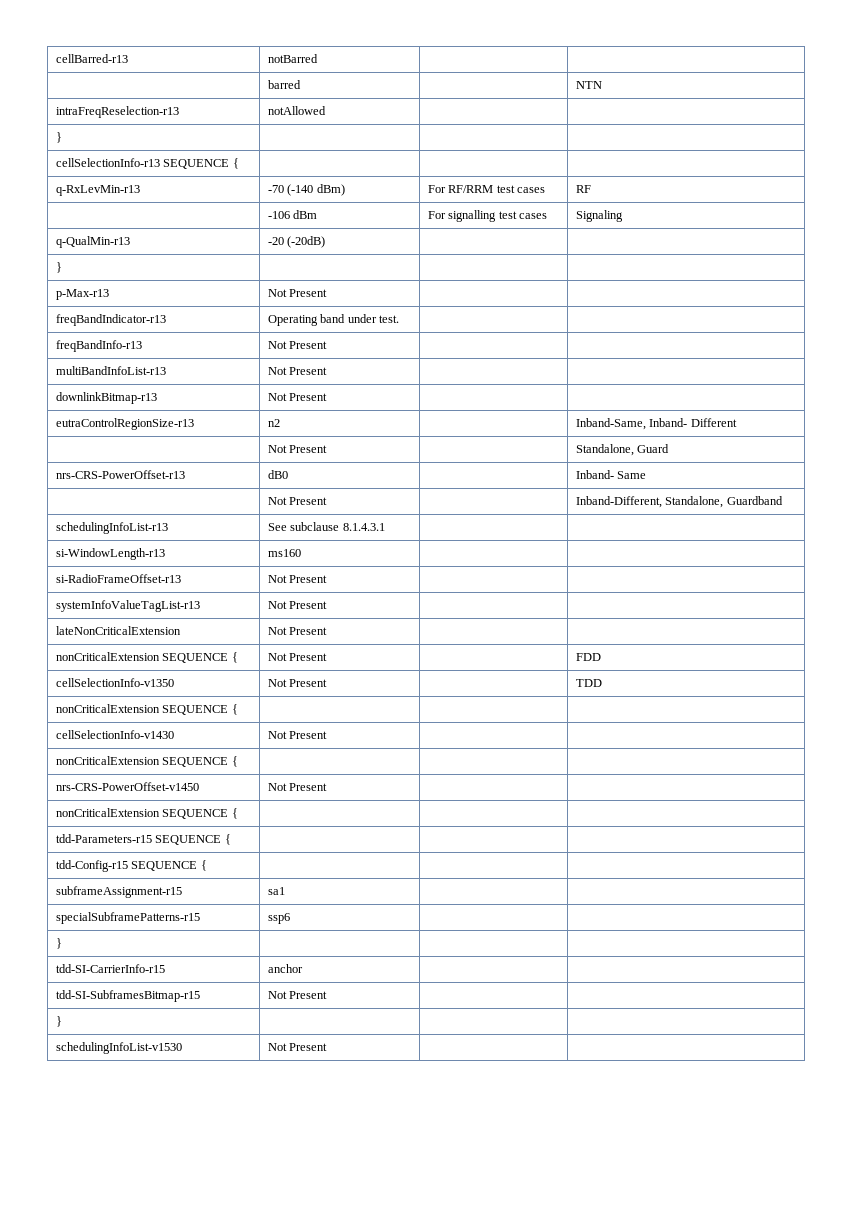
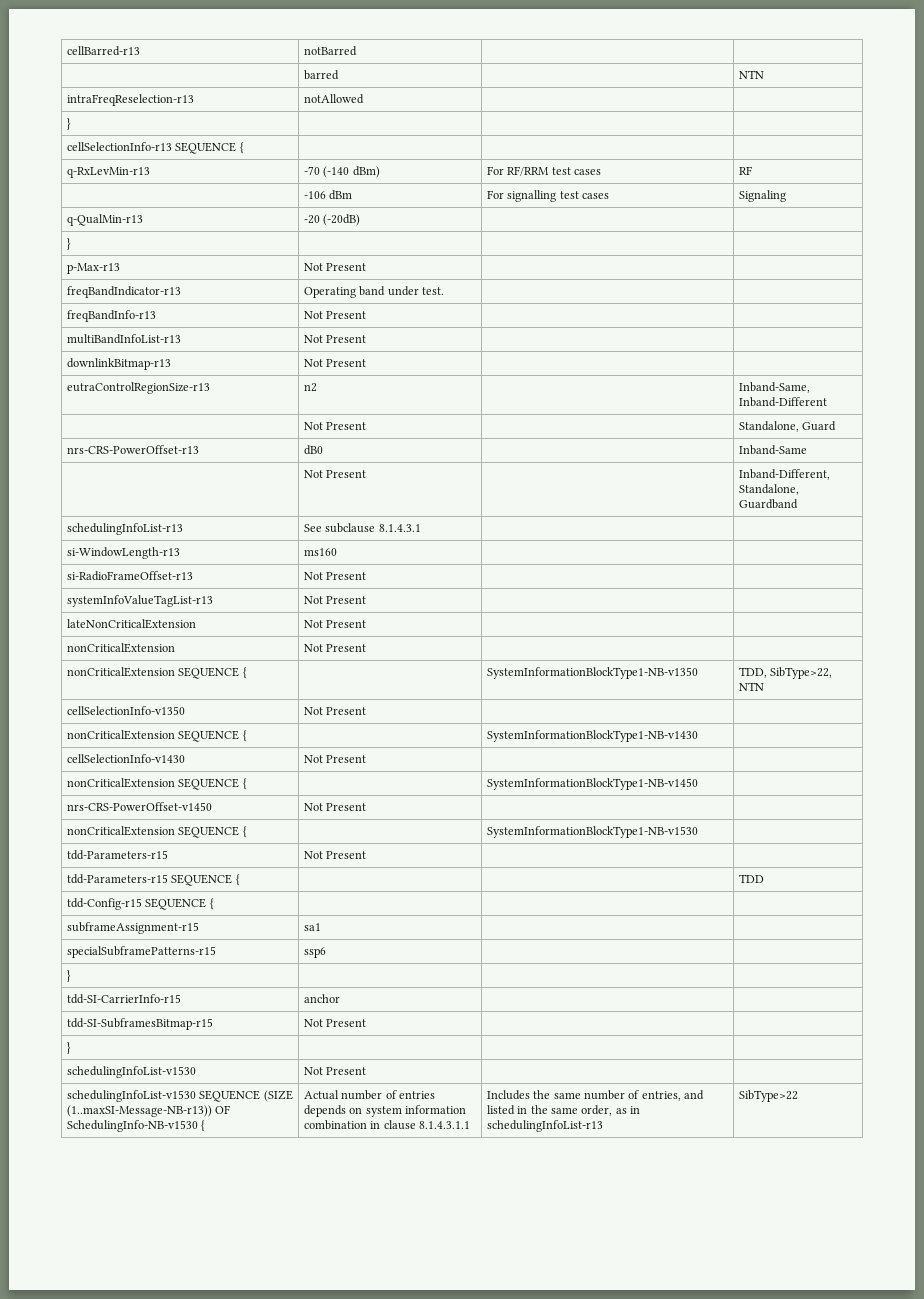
- eutraControlRegionSize-r13 | n2 | | Inband-Same, Inband- Different
+ eutraControlRegionSize-r13 | n2 | | Inband-Same, Inband-Different
- nrs-CRS-PowerOffset-r13 | dB0 | | Inband- Same
+ nrs-CRS-PowerOffset-r13 | dB0 | | Inband-Same
- nonCriticalExtension SEQUENCE { | Not Present | | FDD
+ nonCriticalExtension | Not Present | |
+ nonCriticalExtension SEQUENCE { | | SystemInformationBlockType1-NB-v1350 | TDD, SibType>22, NTN
- cellSelectionInfo-v1350 | Not Present | | TDD
- nonCriticalExtension SEQUENCE { | | |
+ cellSelectionInfo-v1350 | Not Present | |
+ nonCriticalExtension SEQUENCE { | | SystemInformationBlockType1-NB-v1430 |
  cellSelectionInfo-v1430 | Not Present | |
- nonCriticalExtension SEQUENCE { | | |
+ nonCriticalExtension SEQUENCE { | | SystemInformationBlockType1-NB-v1450 |
  nrs-CRS-PowerOffset-v1450 | Not Present | |
- nonCriticalExtension SEQUENCE { | | |
+ nonCriticalExtension SEQUENCE { | | SystemInformationBlockType1-NB-v1530 |
+ tdd-Parameters-r15 | Not Present | |
- tdd-Parameters-r15 SEQUENCE { | | |
+ tdd-Parameters-r15 SEQUENCE { | | | TDD
+ schedulingInfoList-v1530 SEQUENCE (SIZE (1..maxSI-Message-NB-r13)) OF SchedulingInfo-NB-v1530 { | Actual number of entries depends on system information combination in clause 8.1.4.3.1.1 | Includes the same number of entries, and listed in the same order, as in schedulingInfoList-r13 | SibType>22

